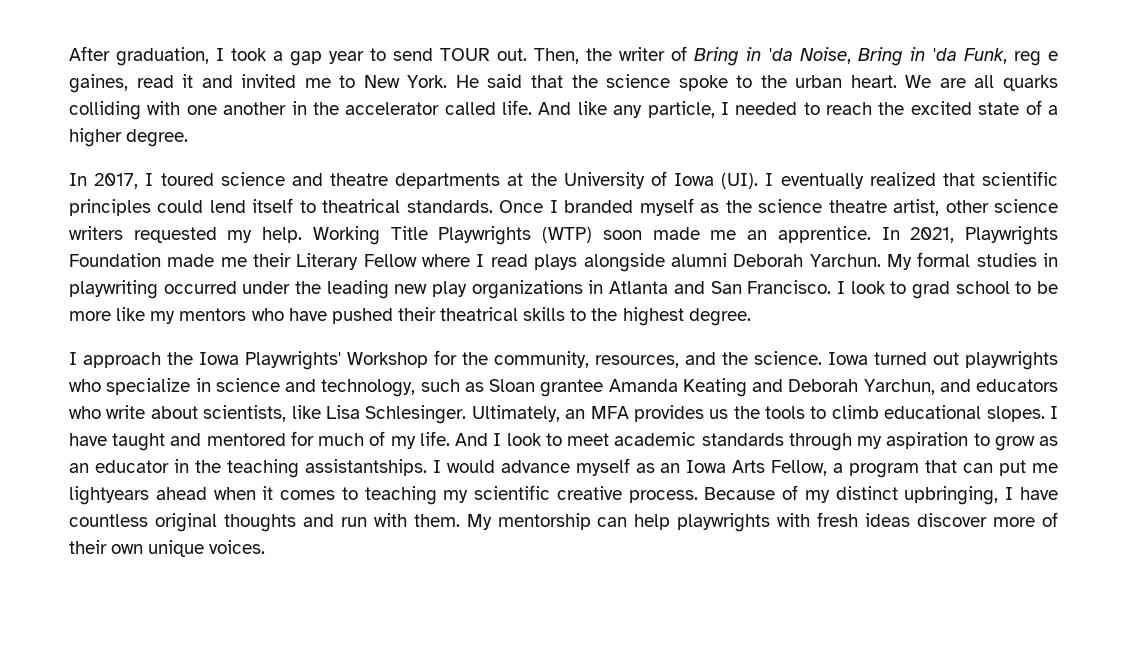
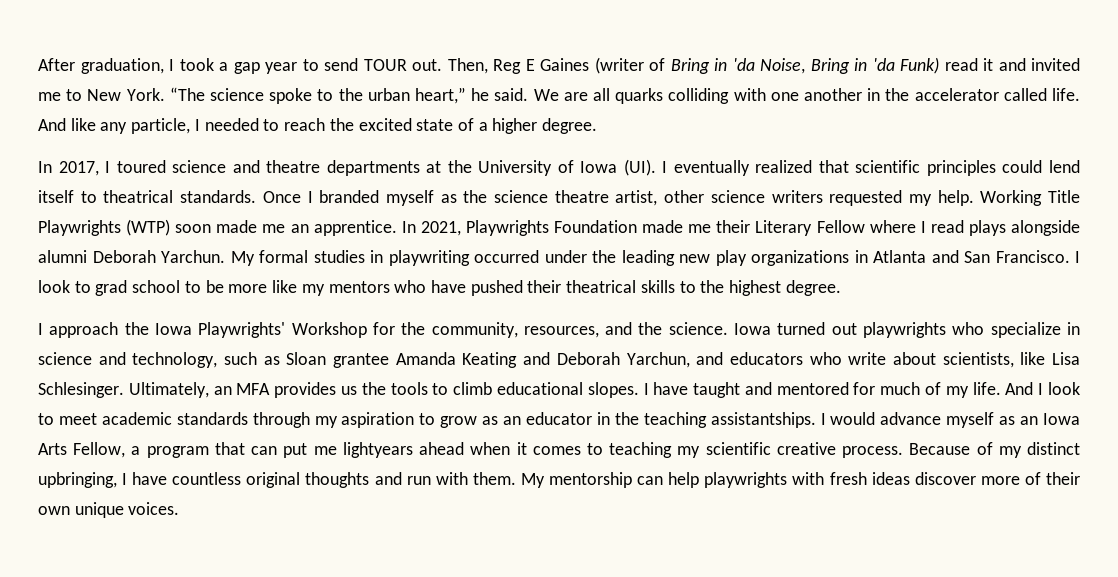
- Then, the writer of Bring in 'da Noise, Bring in 'da Funk, reg e gaines, read it and invited me to New York.
+ Then, Reg E Gaines (writer of Bring in 'da Noise, Bring in 'da Funk) read it and invited me to New York.
- He said that the science spoke to the urban heart.
+ “The science spoke to the urban heart,” he said.

